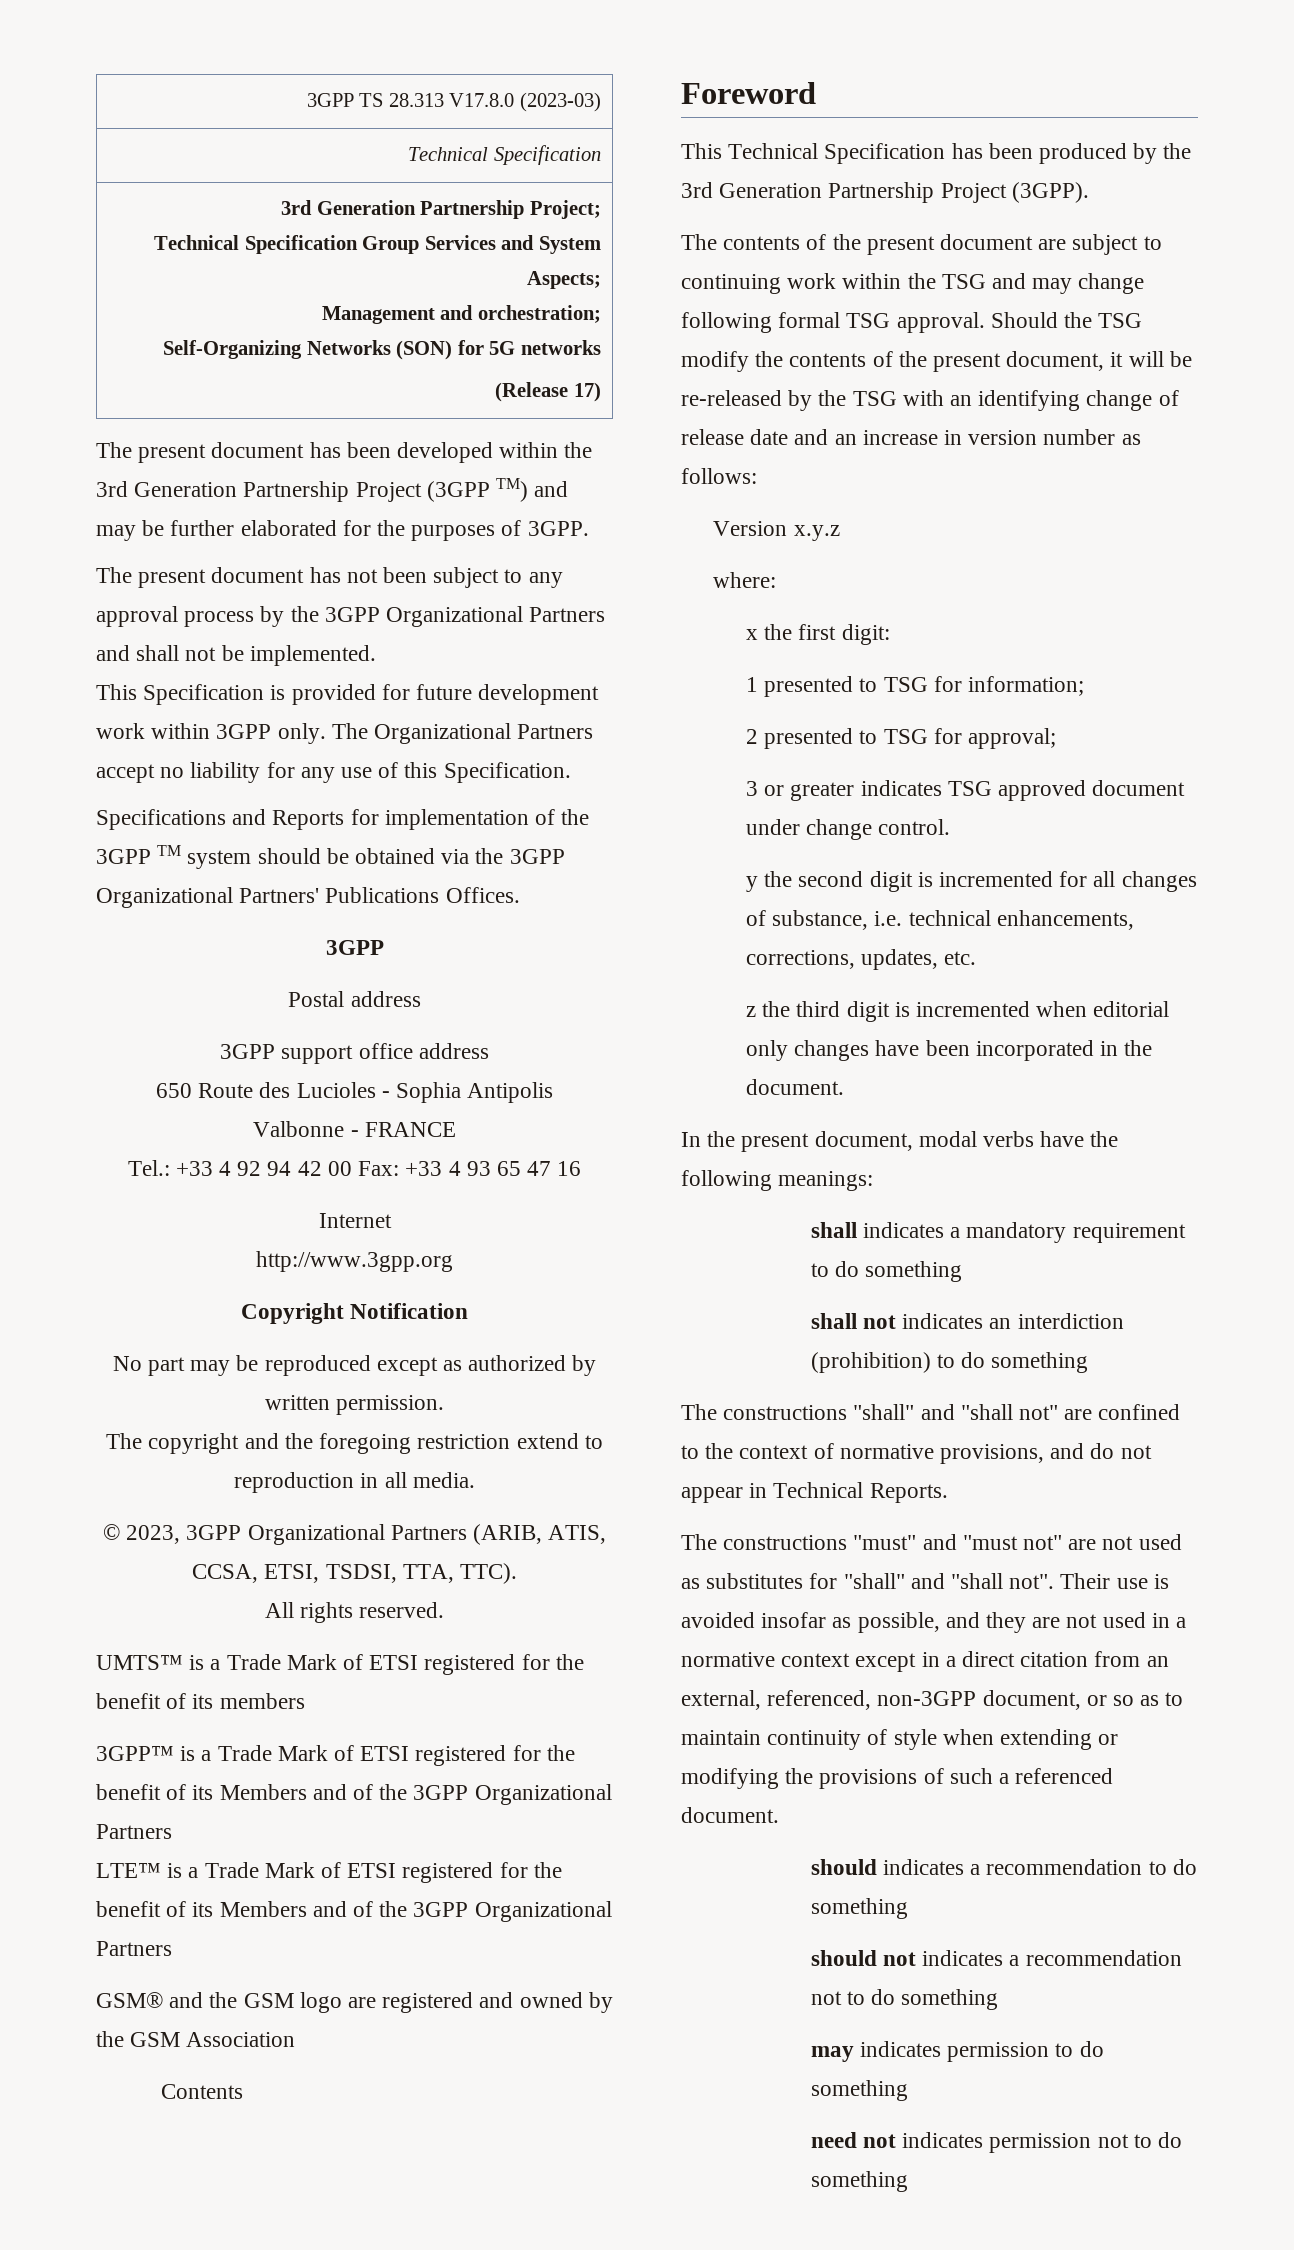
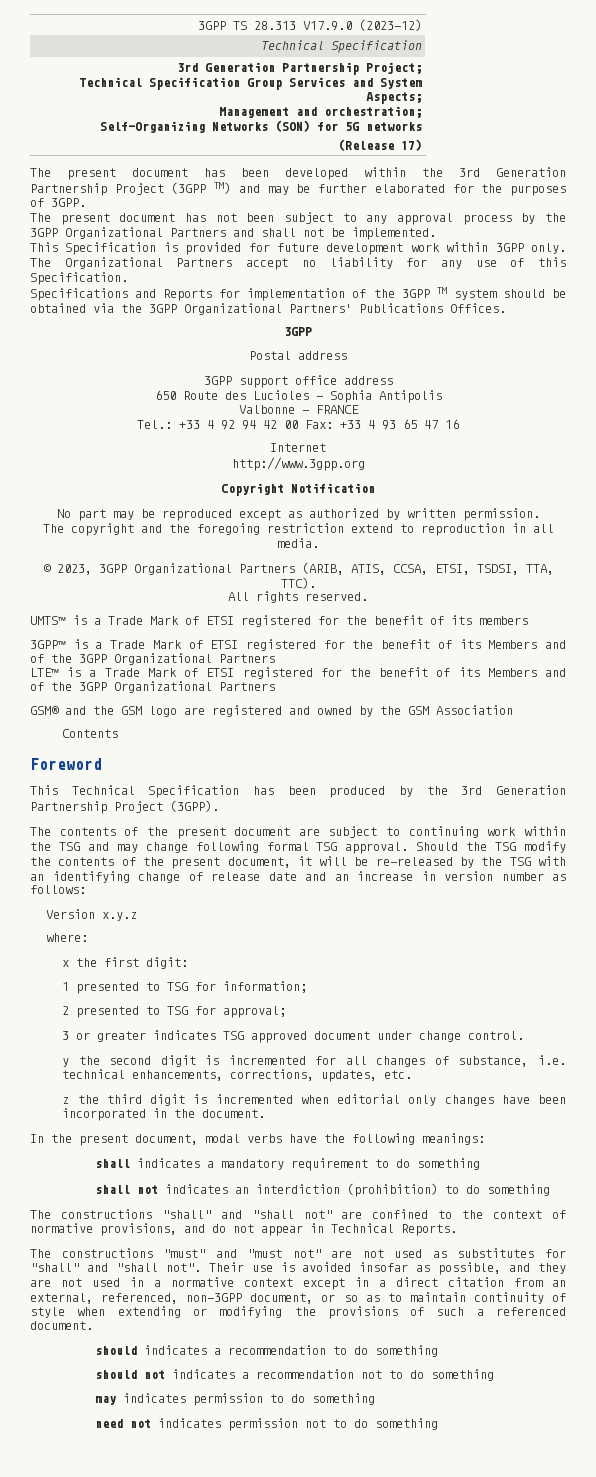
- 3GPP TS 28.313 V17.8.0 (2023-03)
+ 3GPP TS 28.313 V17.9.0 (2023-12)

